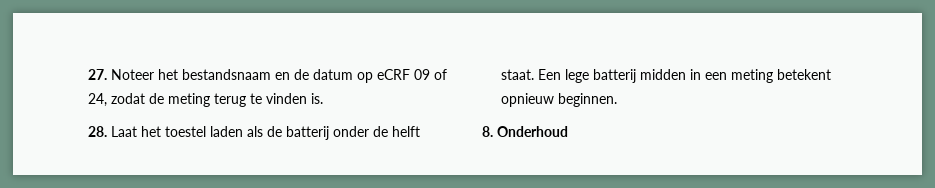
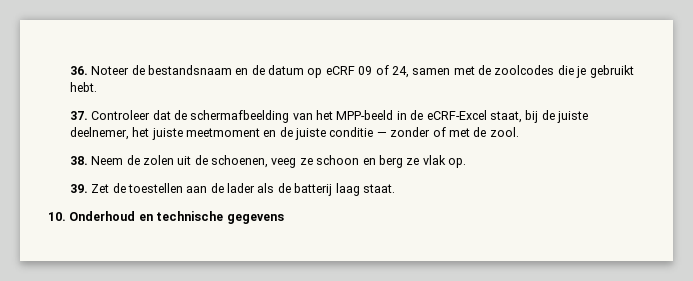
- 27. Noteer het bestandsnaam en de datum op eCRF 09 of 24, zodat de meting terug te vinden is.
- 28. Laat het toestel laden als de batterij onder de helft staat. Een lege batterij midden in een meting betekent opnieuw beginnen.
- 8. Onderhoud
+ 36. Noteer de bestandsnaam en de datum op eCRF 09 of 24, samen met de zoolcodes die je gebruikt hebt.
+ 37. Controleer dat de schermafbeelding van het MPP-beeld in de eCRF-Excel staat, bij de juiste deelnemer, het juiste meetmoment en de juiste conditie — zonder of met de zool.
+ 38. Neem de zolen uit de schoenen, veeg ze schoon en berg ze vlak op.
+ 39. Zet de toestellen aan de lader als de batterij laag staat.
+ 10. Onderhoud en technische gegevens

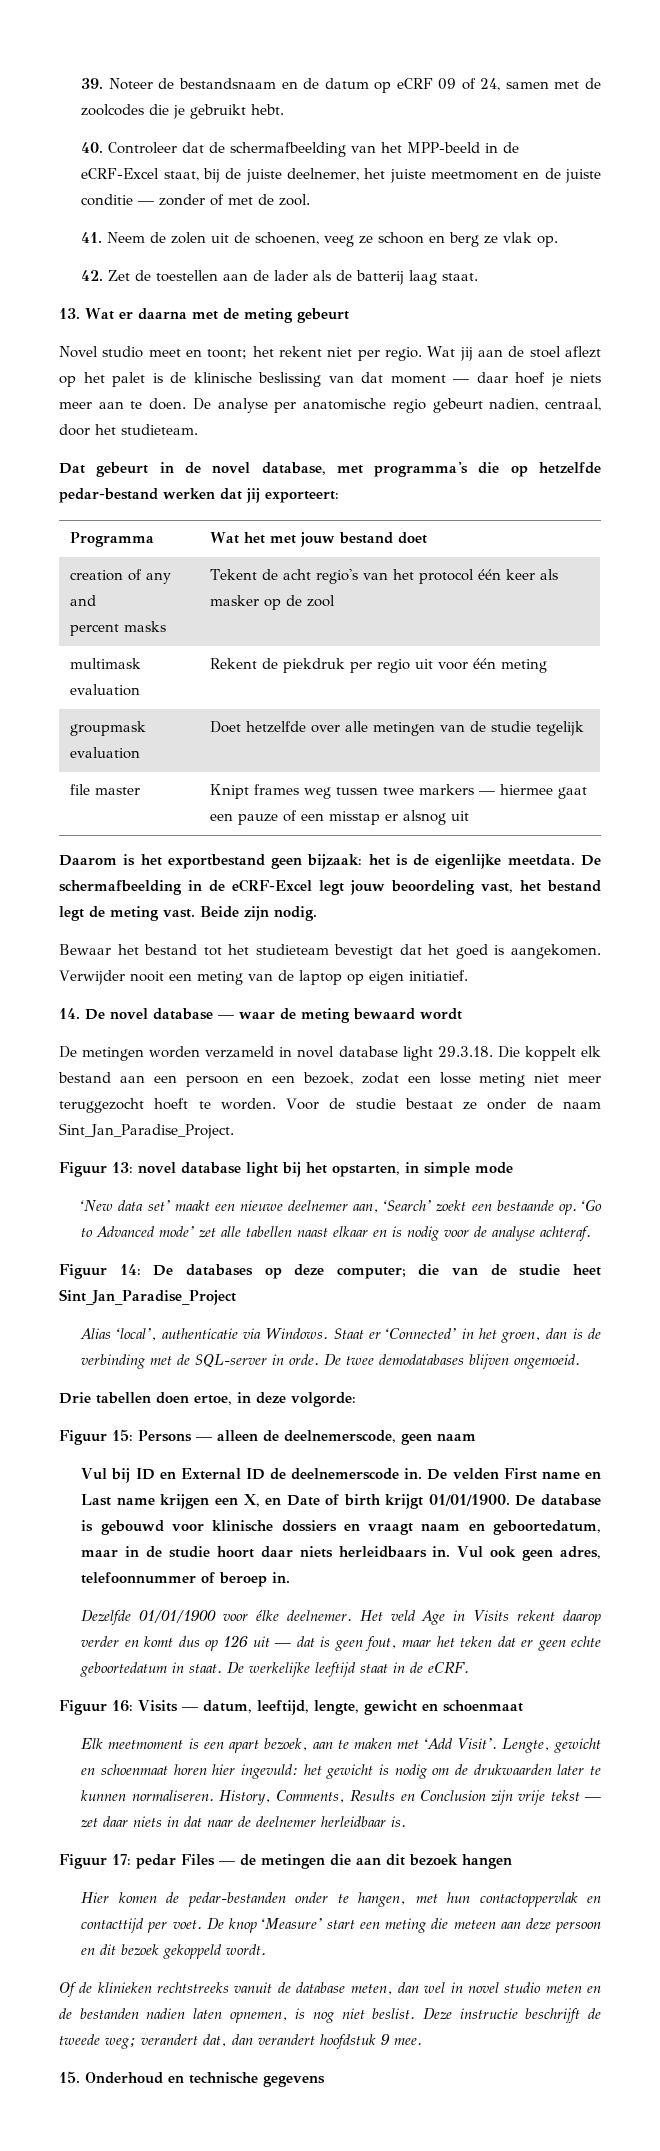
- 36. Noteer de bestandsnaam en de datum op eCRF 09 of 24, samen met de zoolcodes die je gebruikt hebt.
+ 39. Noteer de bestandsnaam en de datum op eCRF 09 of 24, samen met de zoolcodes die je gebruikt hebt.
- 37. Controleer dat de schermafbeelding van het MPP-beeld in de eCRF-Excel staat, bij de juiste deelnemer, het juiste meetmoment en de juiste conditie — zonder of met de zool.
+ 40. Controleer dat de schermafbeelding van het MPP-beeld in de eCRF-Excel staat, bij de juiste deelnemer, het juiste meetmoment en de juiste conditie — zonder of met de zool.
- 38. Neem de zolen uit de schoenen, veeg ze schoon en berg ze vlak op.
+ 41. Neem de zolen uit de schoenen, veeg ze schoon en berg ze vlak op.
- 39. Zet de toestellen aan de lader als de batterij laag staat.
+ 42. Zet de toestellen aan de lader als de batterij laag staat.
- 10. Onderhoud en technische gegevens
+ 13. Wat er daarna met de meting gebeurt
+ Novel studio meet en toont; het rekent niet per regio. Wat jij aan de stoel aflezt op het palet is de klinische beslissing van dat moment — daar hoef je niets meer aan te doen. De analyse per anatomische regio gebeurt nadien, centraal, door het studieteam.
+ Dat gebeurt in de novel database, met programma's die op hetzelfde pedar-bestand werken dat jij exporteert:
+ Programma | Wat het met jouw bestand doet
+ creation of any and
+ percent masks | Tekent de acht regio's van het protocol één keer als masker op de zool
+ multimask evaluation | Rekent de piekdruk per regio uit voor één meting
+ groupmask evaluation | Doet hetzelfde over alle metingen van de studie tegelijk
+ file master | Knipt frames weg tussen twee markers — hiermee gaat een pauze of een misstap er alsnog uit
+ Daarom is het exportbestand geen bijzaak: het is de eigenlijke meetdata. De schermafbeelding in de eCRF-Excel legt jouw beoordeling vast, het bestand legt de meting vast. Beide zijn nodig.
+ Bewaar het bestand tot het studieteam bevestigt dat het goed is aangekomen. Verwijder nooit een meting van de laptop op eigen initiatief.
+ 14. De novel database — waar de meting bewaard wordt
+ De metingen worden verzameld in novel database light 29.3.18. Die koppelt elk bestand aan een persoon en een bezoek, zodat een losse meting niet meer teruggezocht hoeft te worden. Voor de studie bestaat ze onder de naam Sint_Jan_Paradise_Project.
+ Figuur 13: novel database light bij het opstarten, in simple mode
+ ‘New data set’ maakt een nieuwe deelnemer aan, ‘Search’ zoekt een bestaande op. ‘Go to Advanced mode’ zet alle tabellen naast elkaar en is nodig voor de analyse achteraf.
+ Figuur 14: De databases op deze computer; die van de studie heet Sint_Jan_Paradise_Project
+ Alias ‘local’, authenticatie via Windows. Staat er ‘Connected’ in het groen, dan is de verbinding met de SQL-server in orde. De twee demodatabases blijven ongemoeid.
+ Drie tabellen doen ertoe, in deze volgorde:
+ Figuur 15: Persons — alleen de deelnemerscode, geen naam
+ Vul bij ID en External ID de deelnemerscode in. De velden First name en Last name krijgen een X, en Date of birth krijgt 01/01/1900. De database is gebouwd voor klinische dossiers en vraagt naam en geboortedatum, maar in de studie hoort daar niets herleidbaars in. Vul ook geen adres, telefoonnummer of beroep in.
+ Dezelfde 01/01/1900 voor élke deelnemer. Het veld Age in Visits rekent daarop verder en komt dus op 126 uit — dat is geen fout, maar het teken dat er geen echte geboortedatum in staat. De werkelijke leeftijd staat in de eCRF.
+ Figuur 16: Visits — datum, leeftijd, lengte, gewicht en schoenmaat
+ Elk meetmoment is een apart bezoek, aan te maken met ‘Add Visit’. Lengte, gewicht en schoenmaat horen hier ingevuld: het gewicht is nodig om de drukwaarden later te kunnen normaliseren. History, Comments, Results en Conclusion zijn vrije tekst — zet daar niets in dat naar de deelnemer herleidbaar is.
+ Figuur 17: pedar Files — de metingen die aan dit bezoek hangen
+ Hier komen de pedar-bestanden onder te hangen, met hun contactoppervlak en contacttijd per voet. De knop ‘Measure’ start een meting die meteen aan deze persoon en dit bezoek gekoppeld wordt.
+ Of de klinieken rechtstreeks vanuit de database meten, dan wel in novel studio meten en de bestanden nadien laten opnemen, is nog niet beslist. Deze instructie beschrijft de tweede weg; verandert dat, dan verandert hoofdstuk 9 mee.
+ 15. Onderhoud en technische gegevens

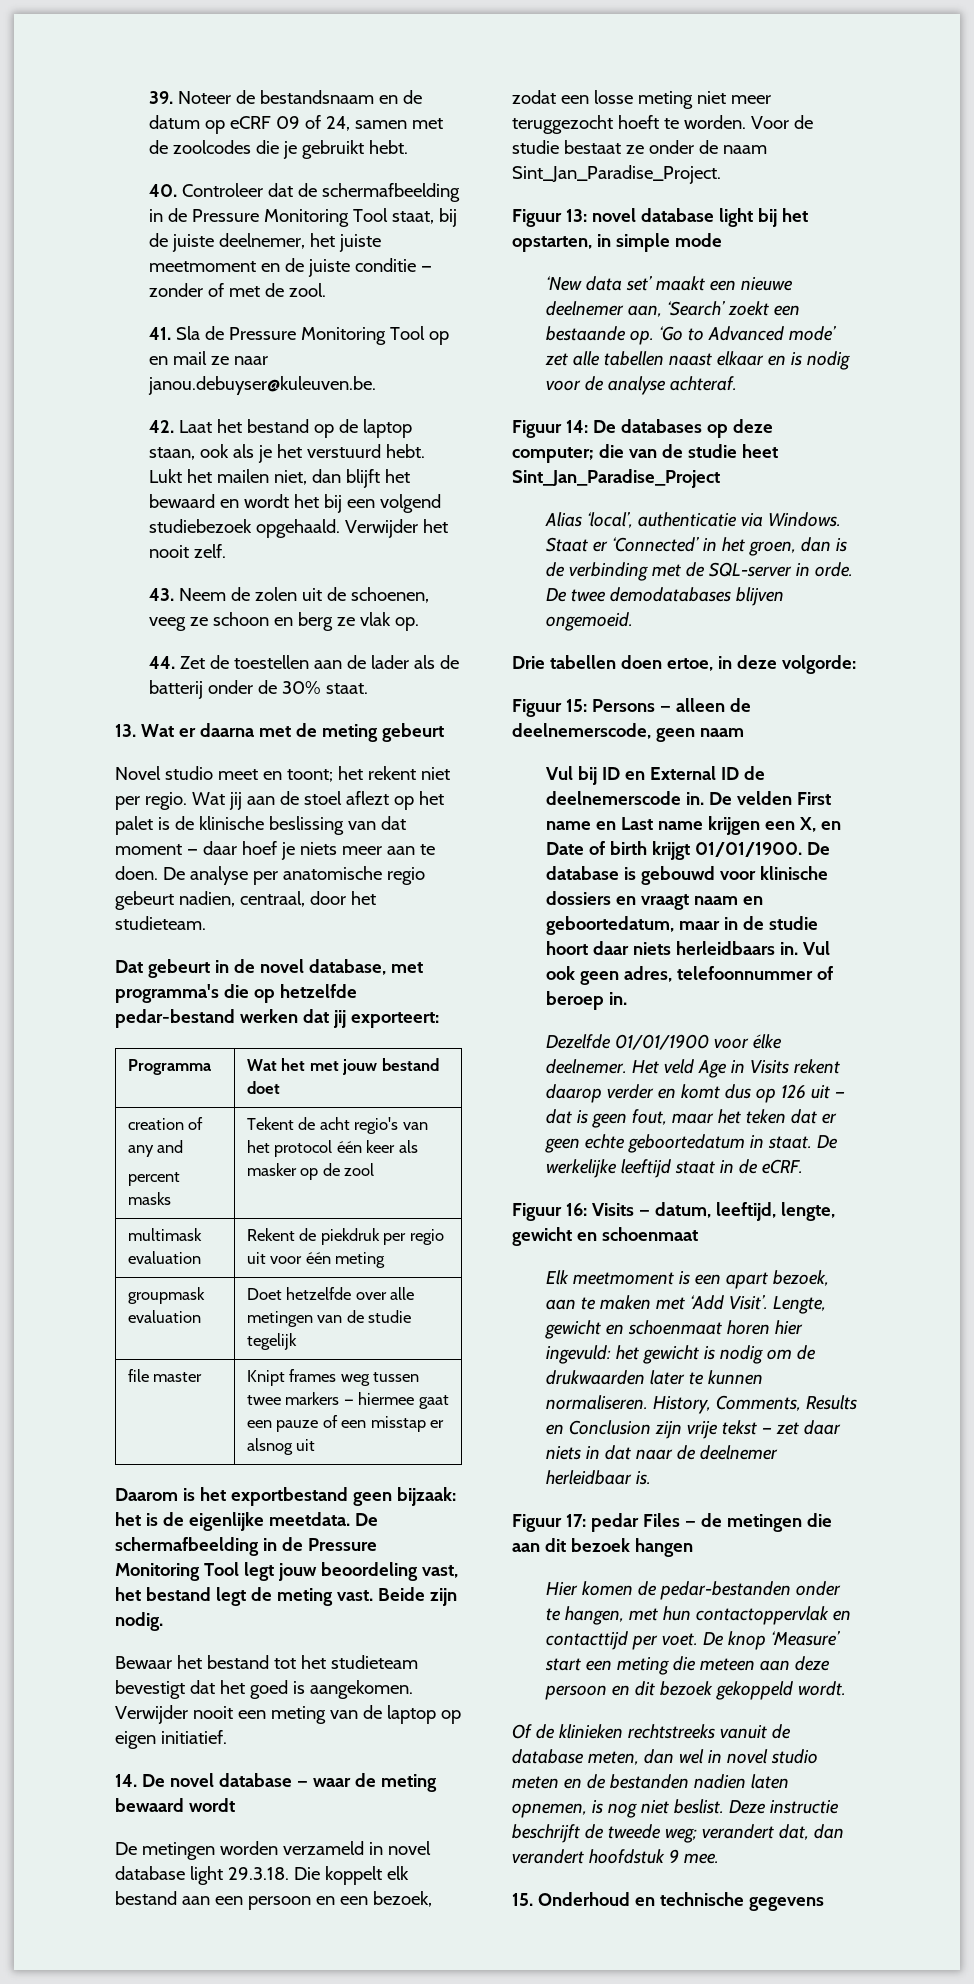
- 40. Controleer dat de schermafbeelding van het MPP-beeld in de eCRF-Excel staat, bij de juiste deelnemer, het juiste meetmoment en de juiste conditie — zonder of met de zool.
+ 40. Controleer dat de schermafbeelding in de Pressure Monitoring Tool staat, bij de juiste deelnemer, het juiste meetmoment en de juiste conditie — zonder of met de zool.
- 41. Neem de zolen uit de schoenen, veeg ze schoon en berg ze vlak op.
+ 41. Sla de Pressure Monitoring Tool op en mail ze naar janou.debuyser@kuleuven.be.
+ 42. Laat het bestand op de laptop staan, ook als je het verstuurd hebt. Lukt het mailen niet, dan blijft het bewaard en wordt het bij een volgend studiebezoek opgehaald. Verwijder het nooit zelf.
+ 43. Neem de zolen uit de schoenen, veeg ze schoon en berg ze vlak op.
- 42. Zet de toestellen aan de lader als de batterij laag staat.
+ 44. Zet de toestellen aan de lader als de batterij onder de 30% staat.
- De schermafbeelding in de eCRF-Excel legt jouw beoordeling vast, het bestand legt de meting vast.
+ De schermafbeelding in de Pressure Monitoring Tool legt jouw beoordeling vast, het bestand legt de meting vast.

